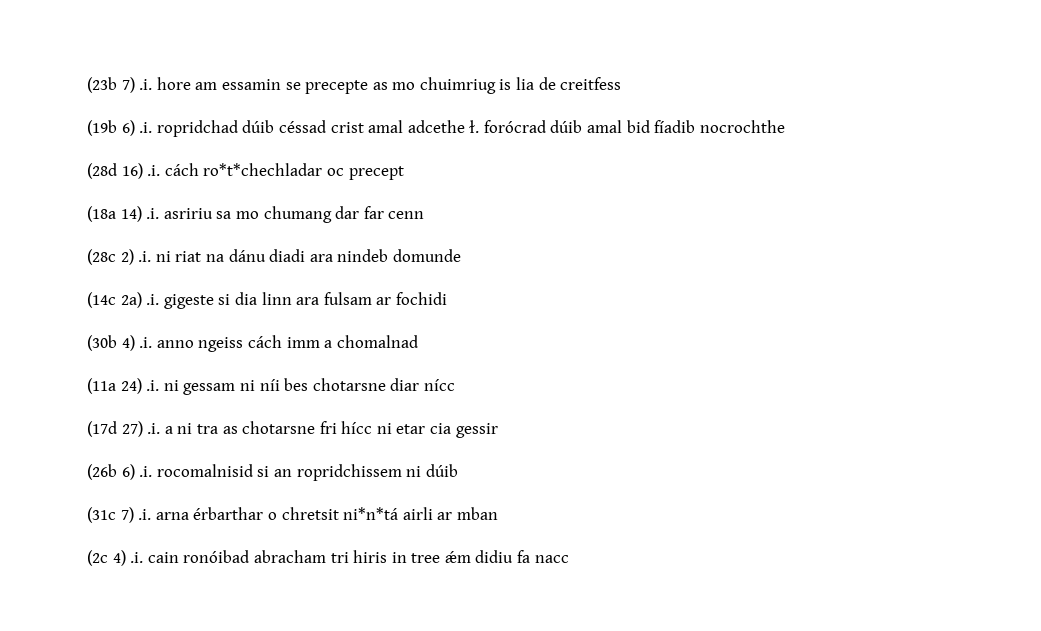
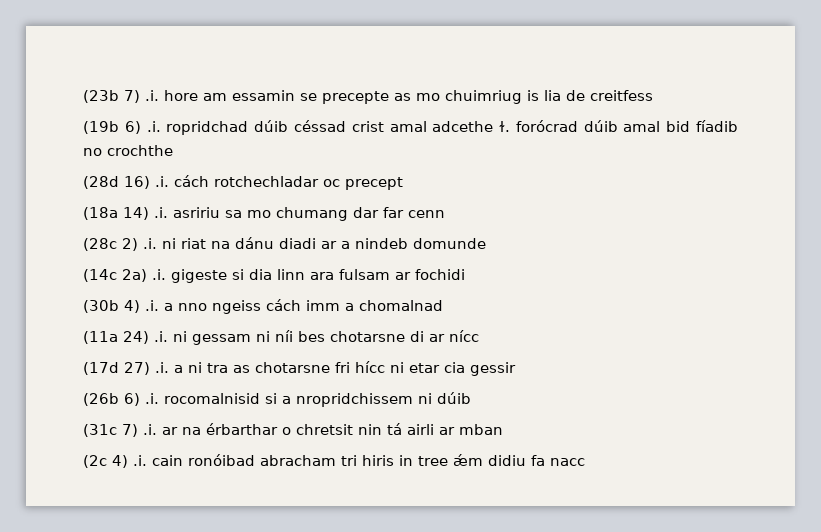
- (19b 6) .i. ropridchad dúib céssad crist amal adcethe ɫ. forócrad dúib amal bid fíadib nocrochthe
+ (19b 6) .i. ropridchad dúib céssad crist amal adcethe ɫ. forócrad dúib amal bid fíadib no crochthe
- (28d 16) .i. cách ro*t*chechladar oc precept
+ (28d 16) .i. cách rotchechladar oc precept
- (28c 2) .i. ni riat na dánu diadi ara nindeb domunde
+ (28c 2) .i. ni riat na dánu diadi ar a nindeb domunde
- (30b 4) .i. anno ngeiss cách imm a chomalnad
+ (30b 4) .i. a nno ngeiss cách imm a chomalnad
- (11a 24) .i. ni gessam ni níi bes chotarsne diar nícc
+ (11a 24) .i. ni gessam ni níi bes chotarsne di ar nícc
- (26b 6) .i. rocomalnisid si an ropridchissem ni dúib
+ (26b 6) .i. rocomalnisid si a nropridchissem ni dúib
- (31c 7) .i. arna érbarthar o chretsit ni*n*tá airli ar mban
+ (31c 7) .i. ar na érbarthar o chretsit nin tá airli ar mban

